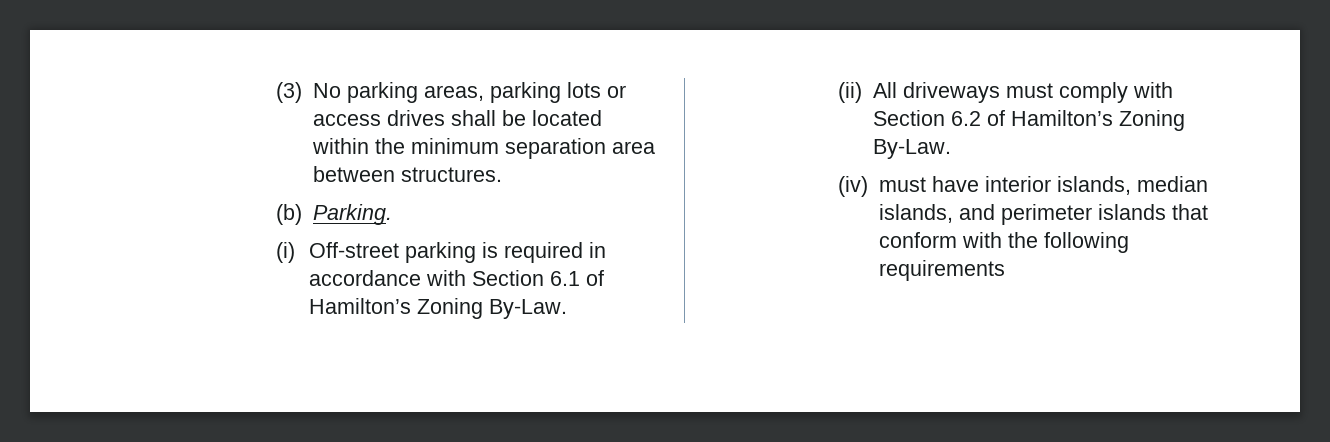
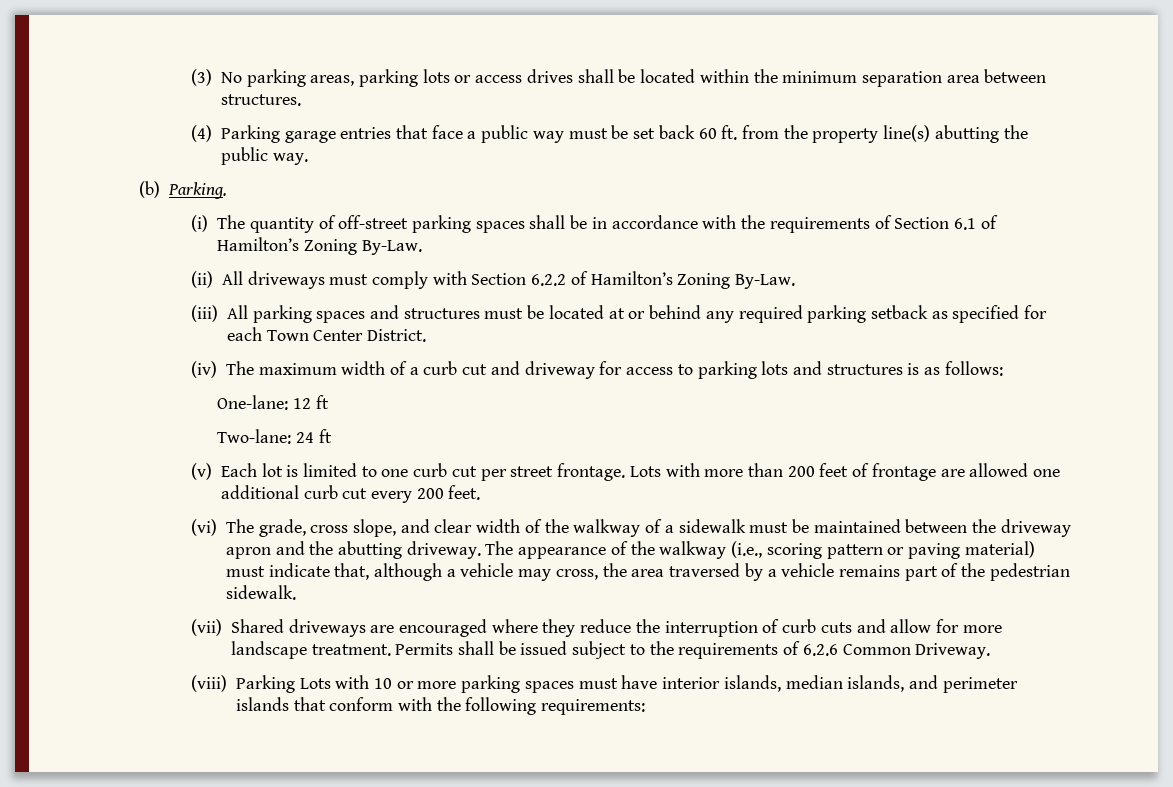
+ (4) Parking garage entries that face a public way must be set back 60 ft. from the property line(s) abutting the public way.
  (b) Parking.
- (i) Off-street parking is required in accordance with Section 6.1 of Hamilton’s Zoning By-Law.
+ (i) The quantity of off-street parking spaces shall be in accordance with the requirements of Section 6.1 of Hamilton’s Zoning By-Law.
- (ii) All driveways must comply with Section 6.2 of Hamilton’s Zoning By-Law.
- (iv) must have interior islands, median islands, and perimeter islands that conform with the following requirements
+ (ii) All driveways must comply with Section 6.2.2 of Hamilton’s Zoning By-Law.
+ (iii) All parking spaces and structures must be located at or behind any required parking setback as specified for each Town Center District.
+ (iv) The maximum width of a curb cut and driveway for access to parking lots and structures is as follows:
+ One-lane: 12 ft
+ Two-lane: 24 ft
+ (v) Each lot is limited to one curb cut per street frontage. Lots with more than 200 feet of frontage are allowed one additional curb cut every 200 feet.
+ (vi) The grade, cross slope, and clear width of the walkway of a sidewalk must be maintained between the driveway apron and the abutting driveway. The appearance of the walkway (i.e., scoring pattern or paving material) must indicate that, although a vehicle may cross, the area traversed by a vehicle remains part of the pedestrian sidewalk.
+ (vii) Shared driveways are encouraged where they reduce the interruption of curb cuts and allow for more landscape treatment. Permits shall be issued subject to the requirements of 6.2.6 Common Driveway.
+ (viii) Parking Lots with 10 or more parking spaces must have interior islands, median islands, and perimeter islands that conform with the following requirements:

